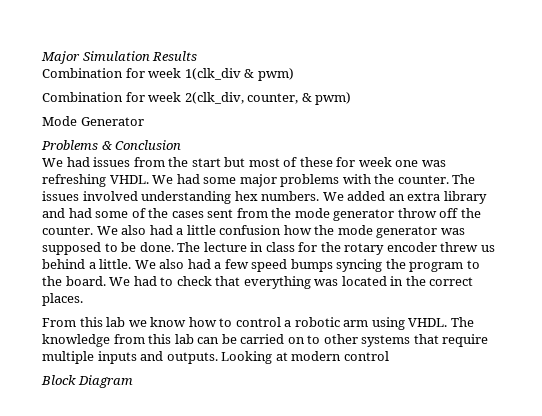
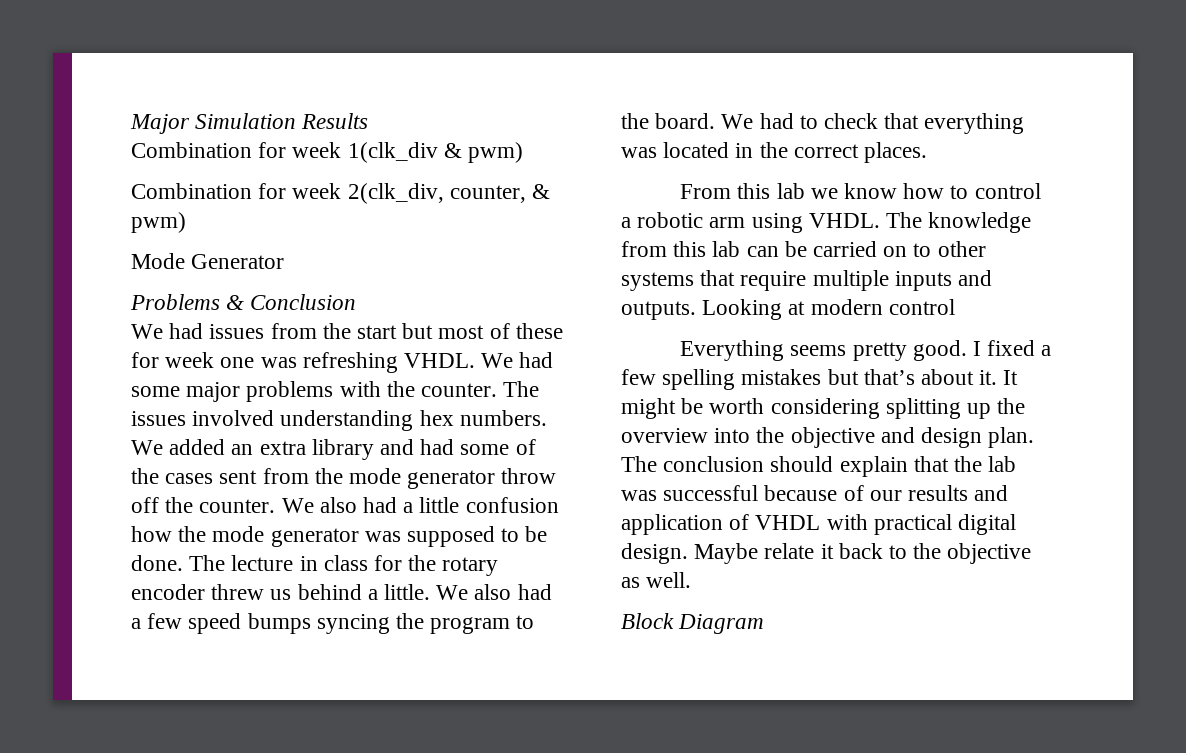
+ Everything seems pretty good. I fixed a few spelling mistakes but that’s about it. It might be worth considering splitting up the overview into the objective and design plan. The conclusion should explain that the lab was successful because of our results and application of VHDL with practical digital design. Maybe relate it back to the objective as well.

